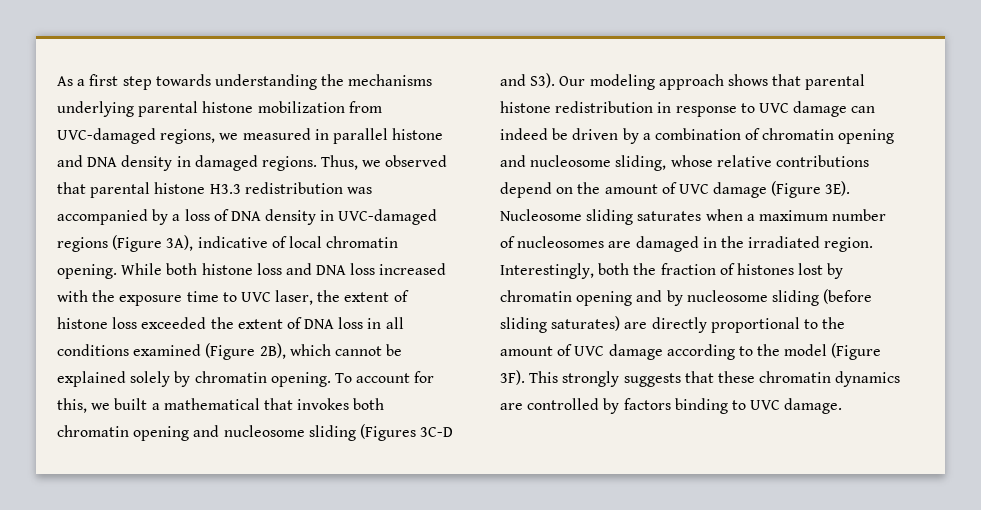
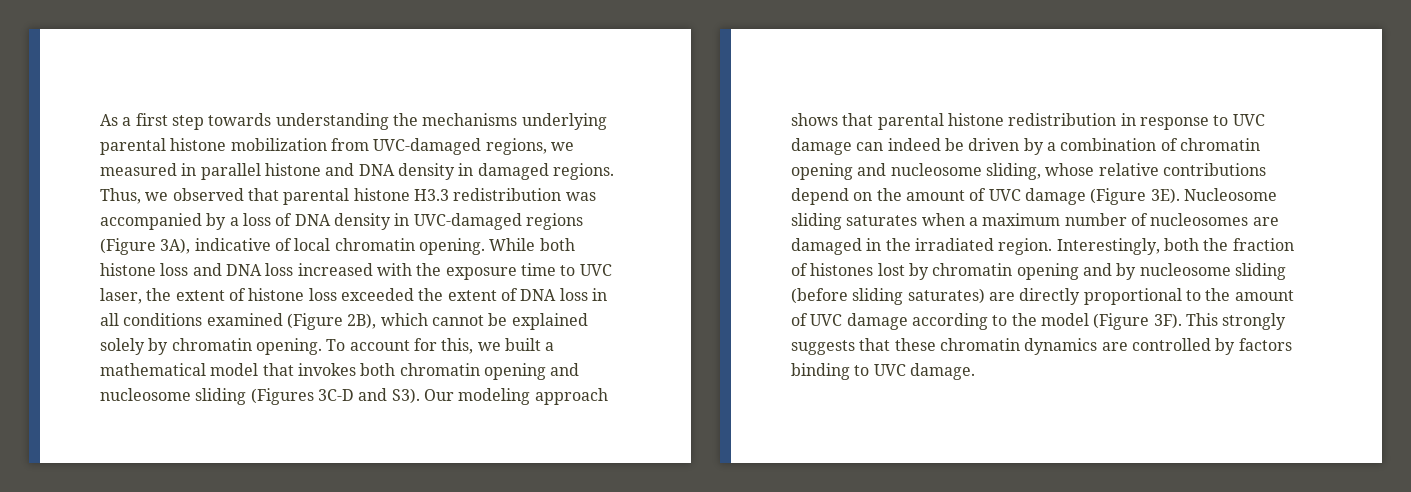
- To account for this, we built a mathematical that invokes both chromatin opening and nucleosome sliding (Figures 3C-D and S3). Our modeling approach shows that parental histone redistribution in response to UVC damage can indeed be driven by a combination of chromatin opening and nucleosome sliding, whose relative contributions depend on the amount of UVC damage (Figure 3E).
+ To account for this, we built a mathematical model that invokes both chromatin opening and nucleosome sliding (Figures 3C-D and S3). Our modeling approach shows that parental histone redistribution in response to UVC damage can indeed be driven by a combination of chromatin opening and nucleosome sliding, whose relative contributions depend on the amount of UVC damage (Figure 3E).

